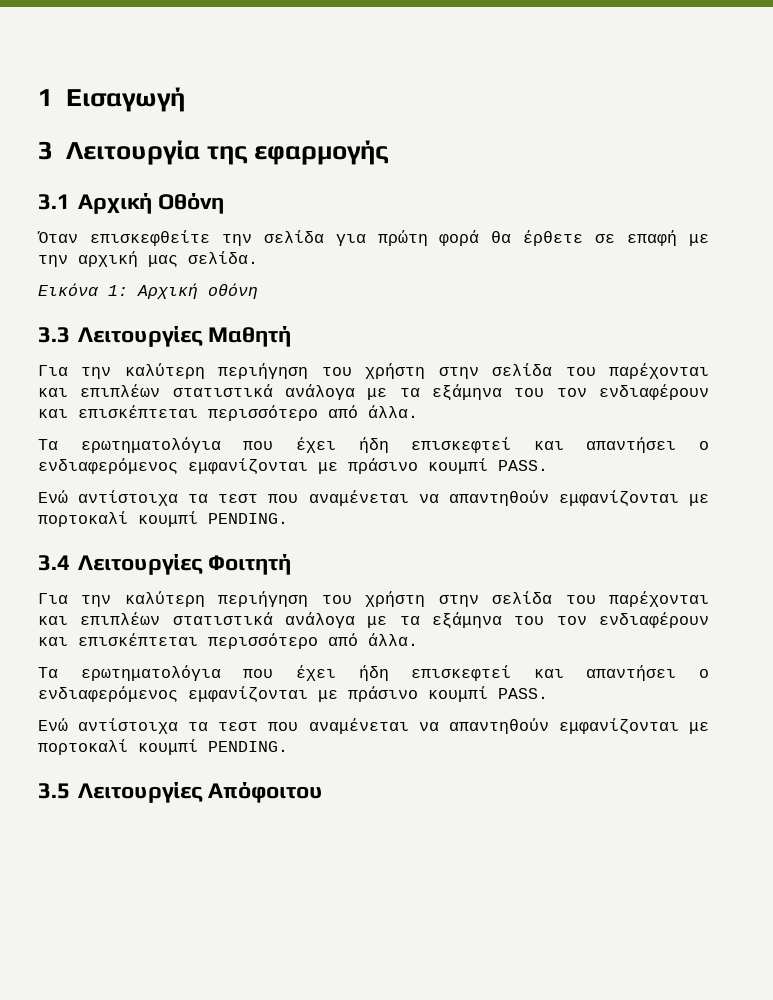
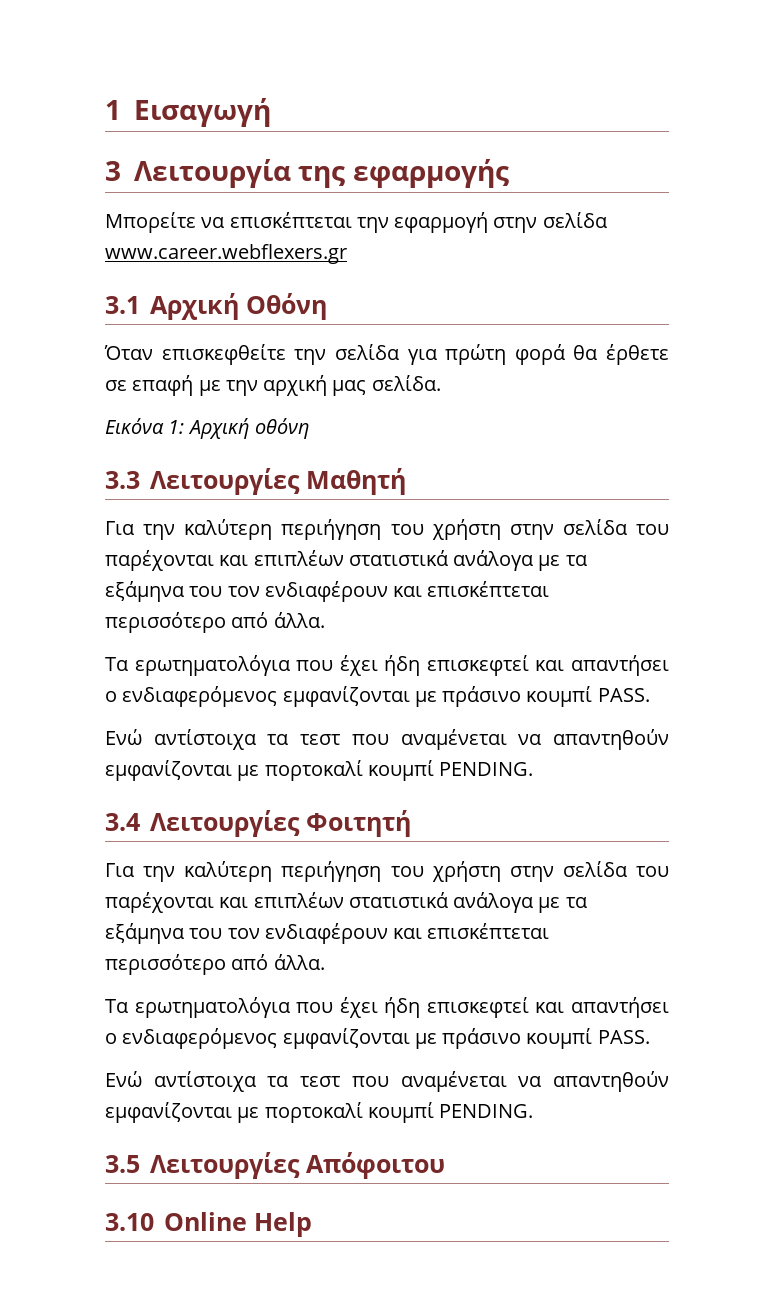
+ Μπορείτε να επισκέπτεται την εφαρμογή στην σελίδα www.career.webflexers.gr
+ 3.10 Online Help

